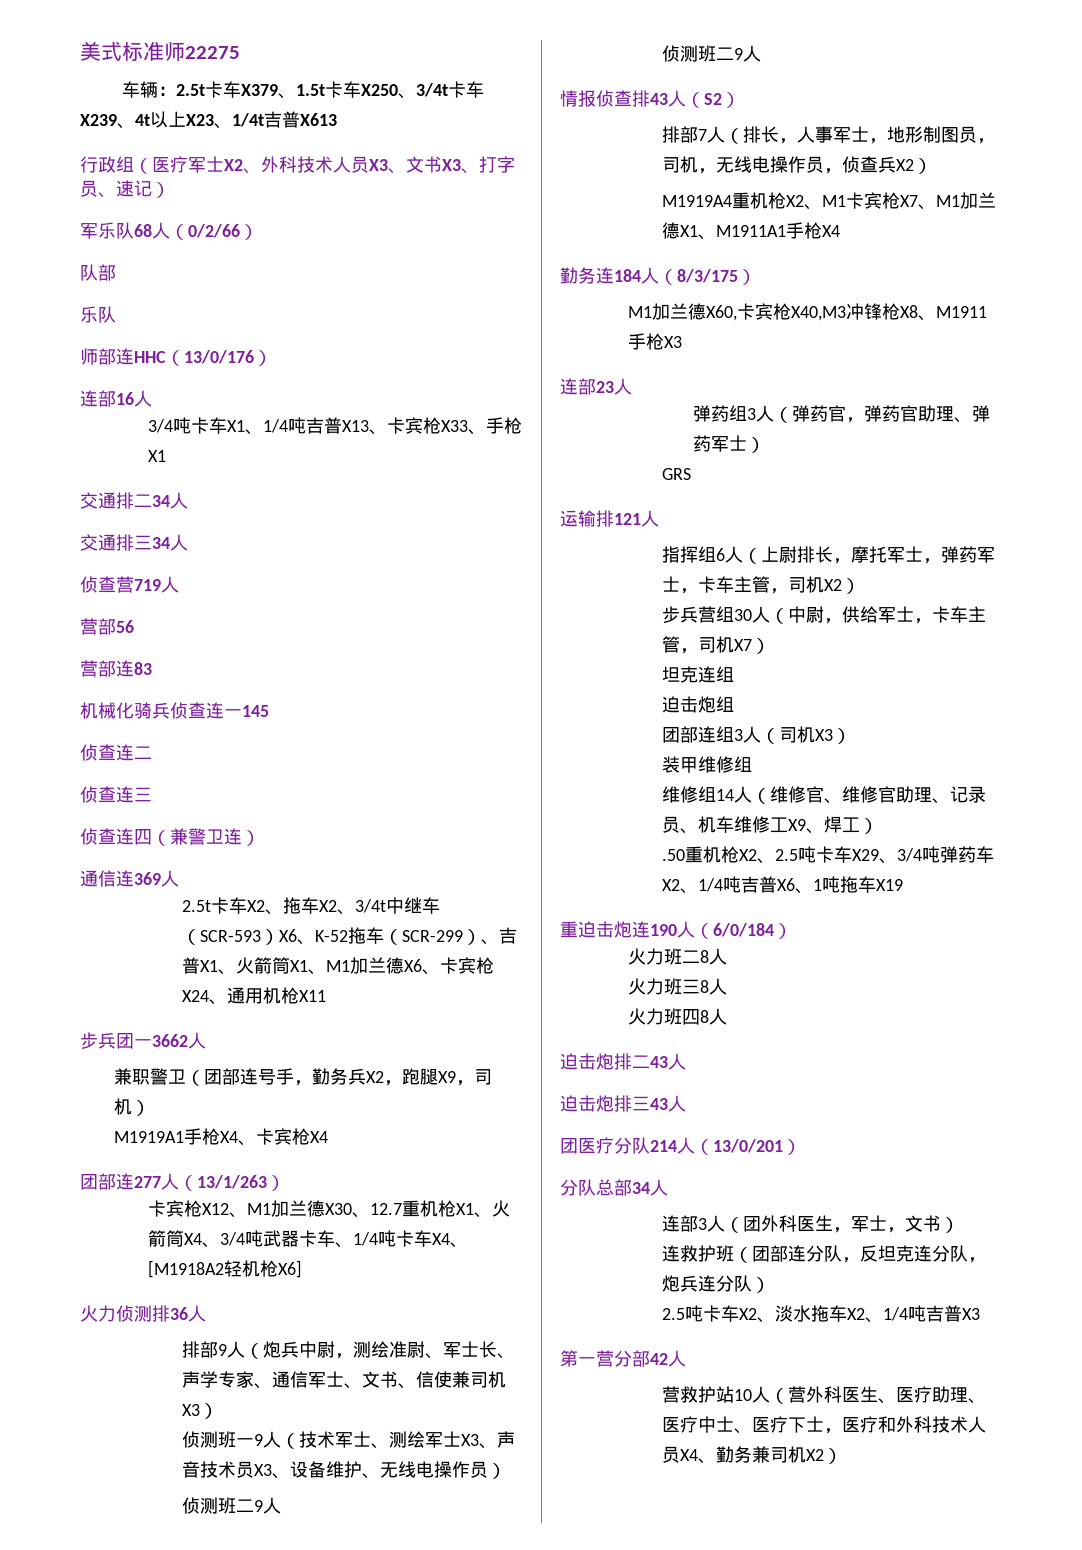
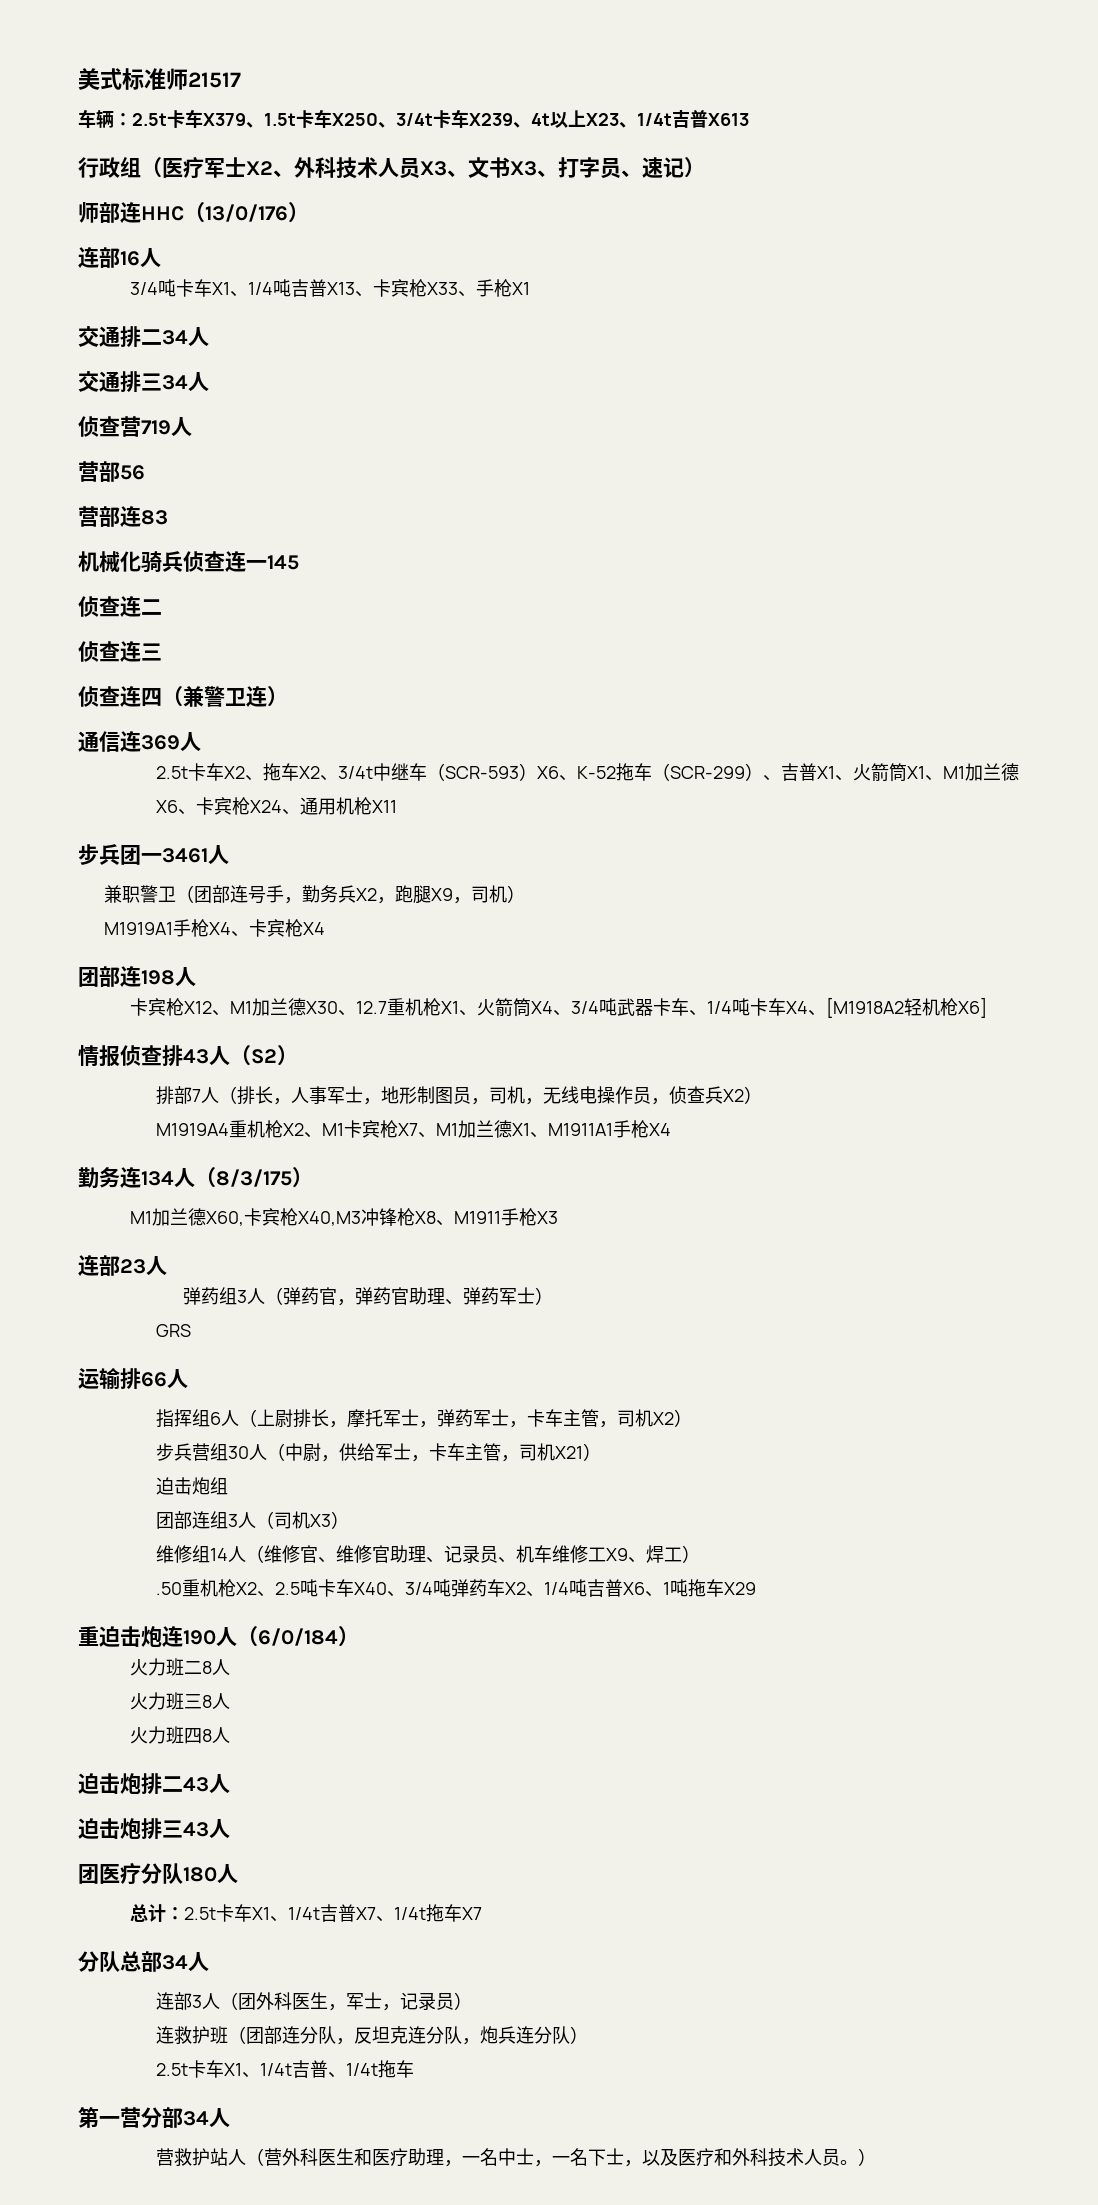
- 美式标准师22275
+ 美式标准师21517
- 军乐队68人（0/2/66）
- 队部
- 乐队
- 步兵团一3662人
+ 步兵团一3461人
- 团部连277人（13/1/263）
+ 团部连198人
- 火力侦测排36人
- 排部9人（炮兵中尉，测绘准尉、军士长、声学专家、通信军士、文书、信使兼司机X3）
- 侦测班一9人（技术军士、测绘军士X3、声音技术员X3、设备维护、无线电操作员）
- 侦测班二9人
- 侦测班二9人
- 勤务连184人（8/3/175）
+ 勤务连134人（8/3/175）
- 运输排121人
+ 运输排66人
- 步兵营组30人（中尉，供给军士，卡车主管，司机X7）
- 坦克连组
+ 步兵营组30人（中尉，供给军士，卡车主管，司机X21）
- 装甲维修组
- .50重机枪X2、2.5吨卡车X29、3/4吨弹药车X2、1/4吨吉普X6、1吨拖车X19
+ .50重机枪X2、2.5吨卡车X40、3/4吨弹药车X2、1/4吨吉普X6、1吨拖车X29
- 团医疗分队214人（13/0/201）
+ 团医疗分队180人
+ 总计：2.5t卡车X1、1/4t吉普X7、1/4t拖车X7
- 连部3人（团外科医生，军士，文书）
+ 连部3人（团外科医生，军士，记录员）
- 2.5吨卡车X2、淡水拖车X2、1/4吨吉普X3
+ 2.5t卡车X1、1/4t吉普、1/4t拖车
- 第一营分部42人
+ 第一营分部34人
- 营救护站10人（营外科医生、医疗助理、医疗中士、医疗下士，医疗和外科技术人员X4、勤务兼司机X2）
+ 营救护站人（营外科医生和医疗助理，一名中士，一名下士，以及医疗和外科技术人员。）

